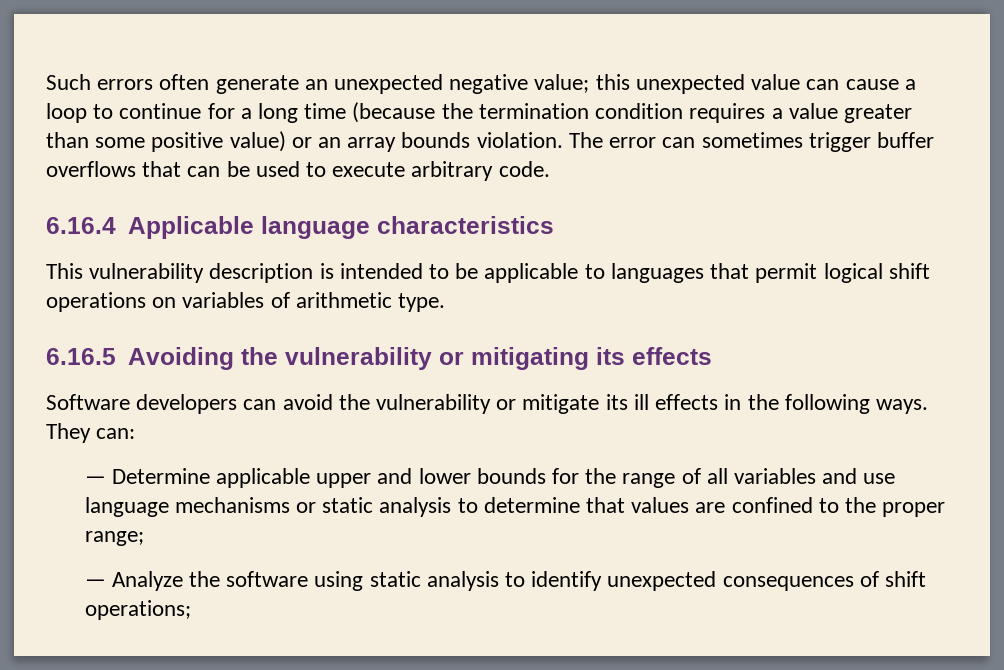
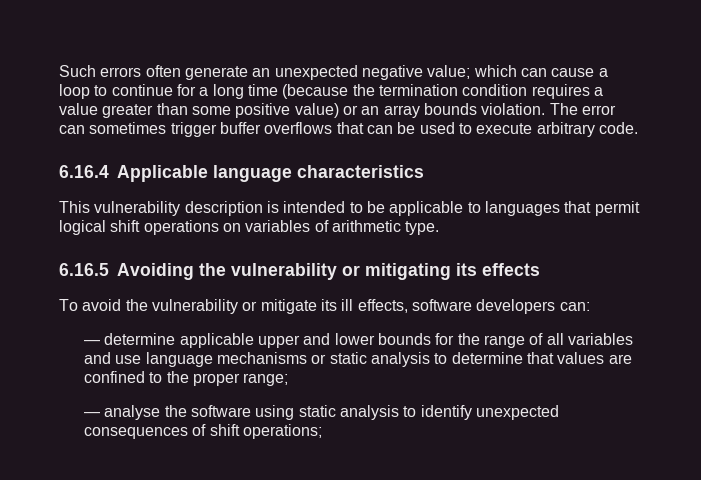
- Such errors often generate an unexpected negative value; this unexpected value can cause a loop to continue for a long time (because the termination condition requires a value greater than some positive value) or an array bounds violation.
+ Such errors often generate an unexpected negative value; which can cause a loop to continue for a long time (because the termination condition requires a value greater than some positive value) or an array bounds violation.
- Software developers can avoid the vulnerability or mitigate its ill effects in the following ways. They can:
+ To avoid the vulnerability or mitigate its ill effects, software developers can:
- — Determine applicable upper and lower bounds for the range of all variables and use language mechanisms or static analysis to determine that values are confined to the proper range;
+ — determine applicable upper and lower bounds for the range of all variables and use language mechanisms or static analysis to determine that values are confined to the proper range;
- — Analyze the software using static analysis to identify unexpected consequences of shift operations;
+ — analyse the software using static analysis to identify unexpected consequences of shift operations;

